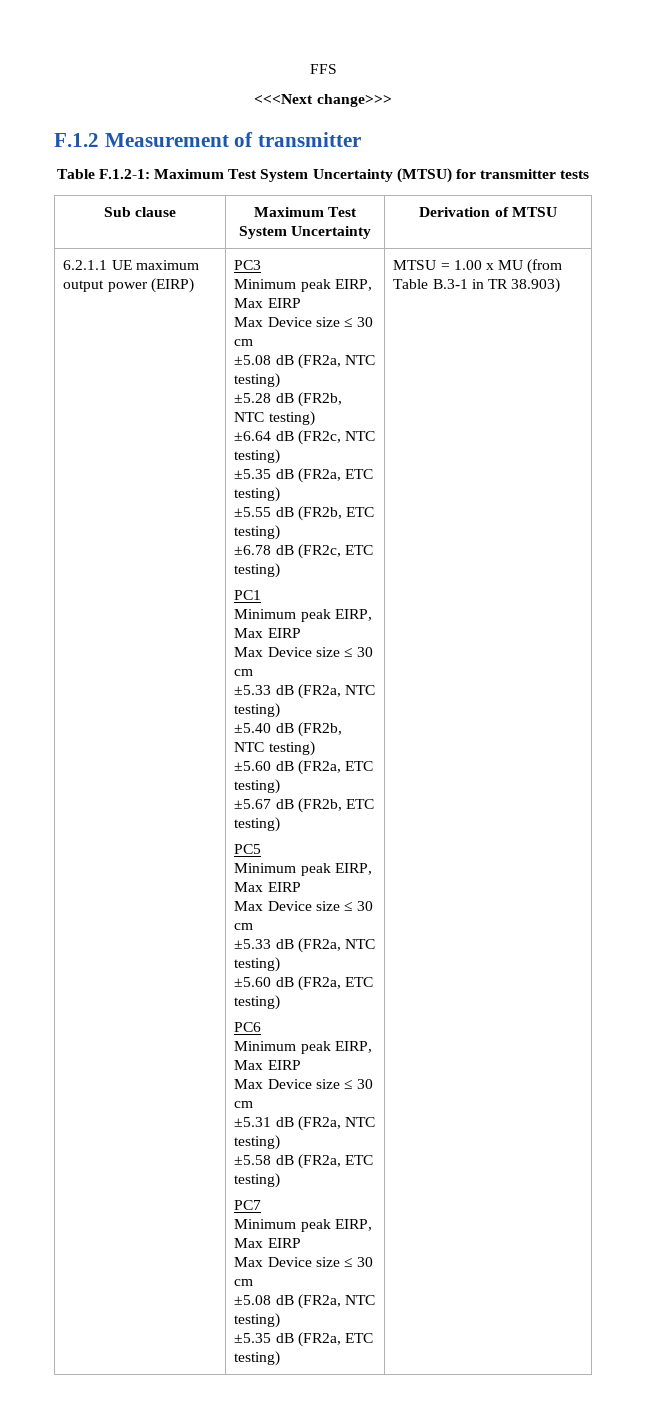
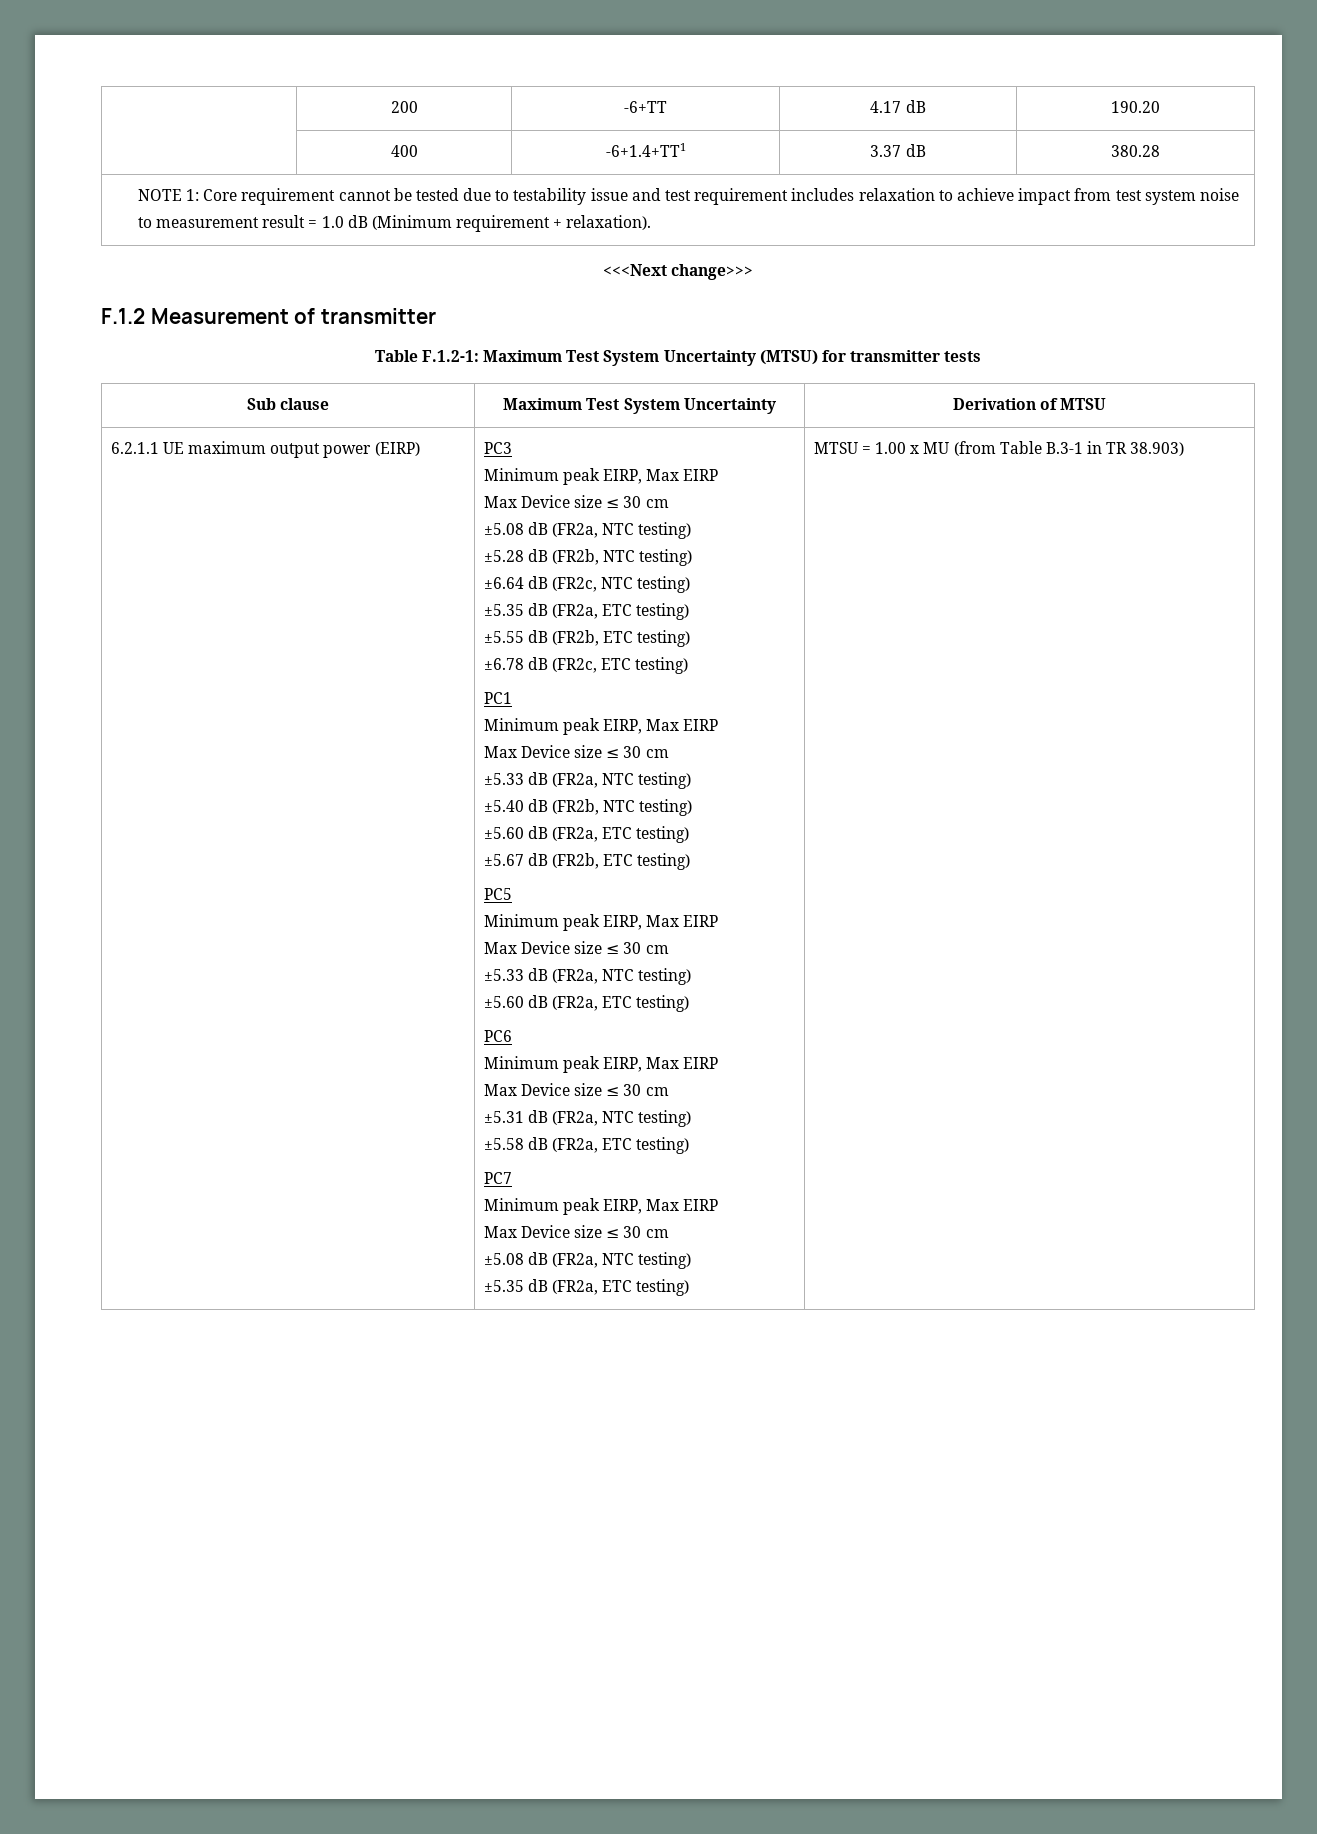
- FFS
+ | 200 | -6+TT | 4.17 dB | 190.20
+ | 400 | -6+1.4+TT1 | 3.37 dB | 380.28
+ NOTE 1: Core requirement cannot be tested due to testability issue and test requirement includes relaxation to achieve impact from test system noise to measurement result = 1.0 dB (Minimum requirement + relaxation).

